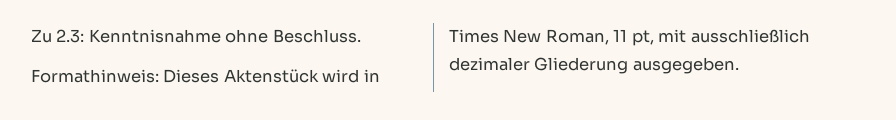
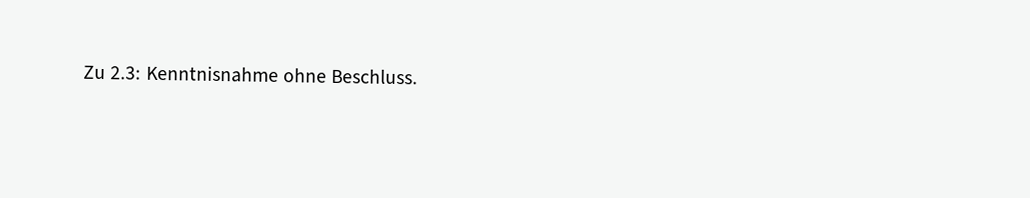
- Formathinweis: Dieses Aktenstück wird in Times New Roman, 11 pt, mit ausschließlich dezimaler Gliederung ausgegeben.

